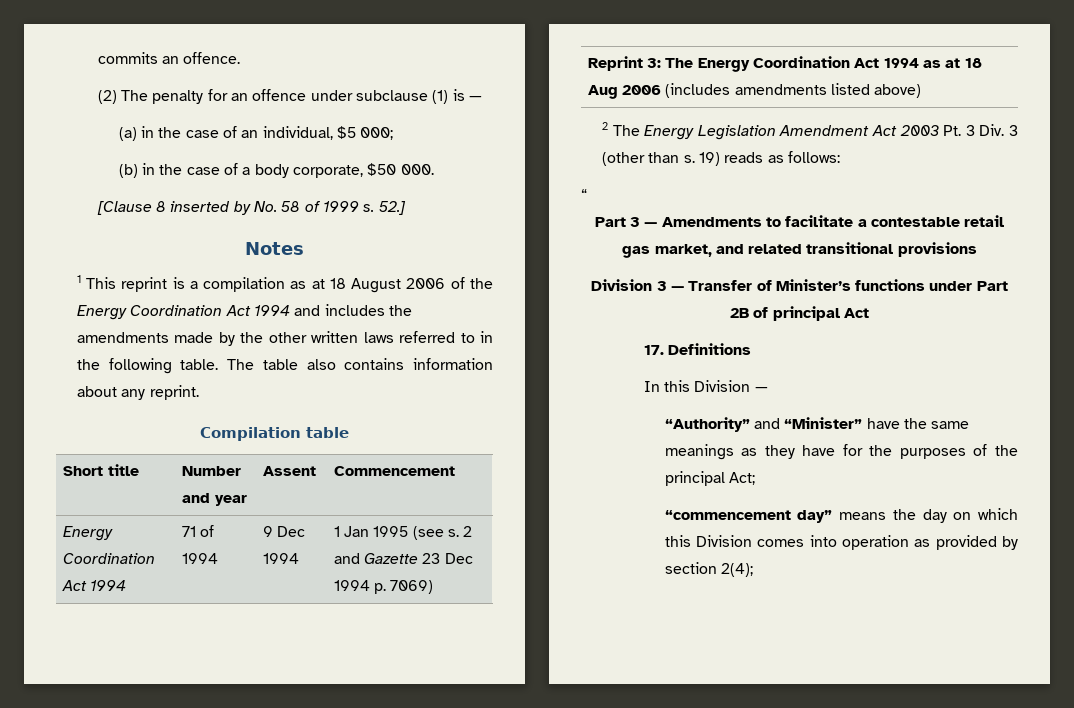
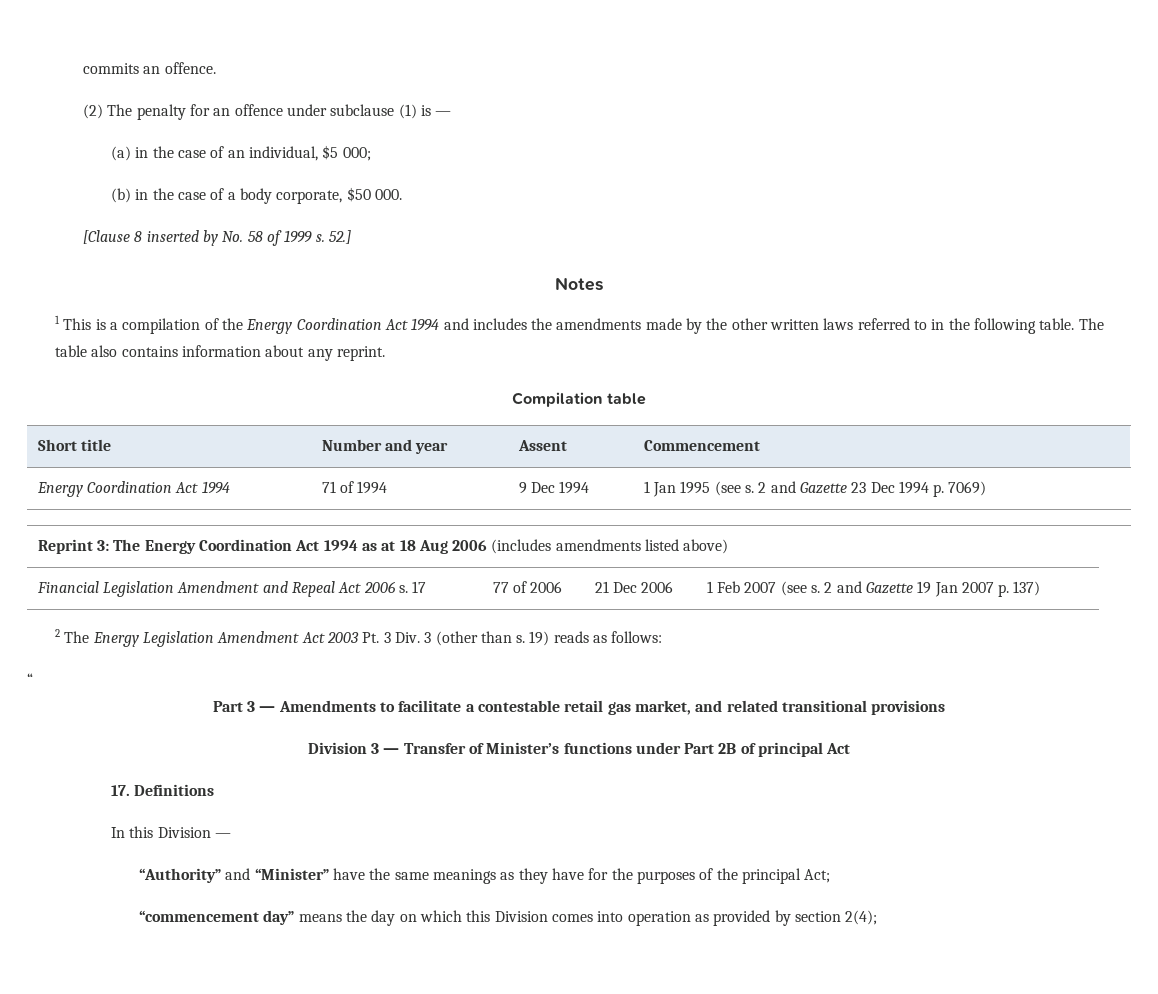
- 1 This reprint is a compilation as at 18 August 2006 of the Energy Coordination Act 1994 and includes the amendments made by the other written laws referred to in the following table.
+ 1 This is a compilation of the Energy Coordination Act 1994 and includes the amendments made by the other written laws referred to in the following table.
+ Financial Legislation Amendment and Repeal Act 2006 s. 17 | 77 of 2006 | 21 Dec 2006 | 1 Feb 2007 (see s. 2 and Gazette 19 Jan 2007 p. 137)

